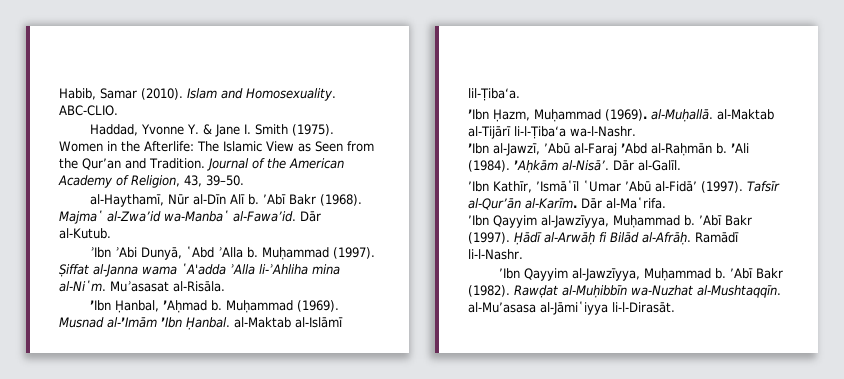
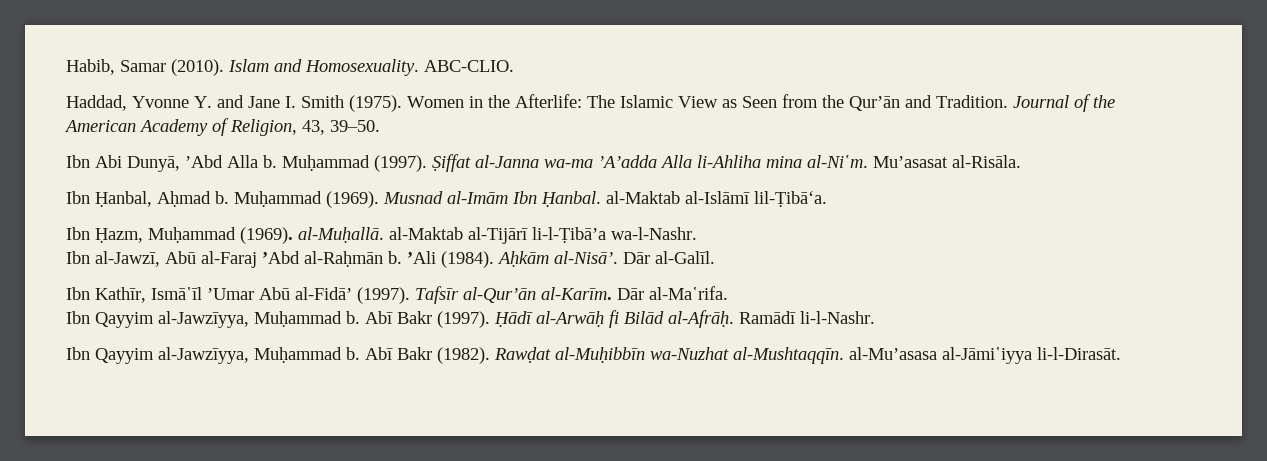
- Haddad, Yvonne Y. & Jane I. Smith (1975).
+ Haddad, Yvonne Y. and Jane I. Smith (1975).
- Women in the Afterlife: The Islamic View as Seen from the Qur’an and Tradition.
+ Women in the Afterlife: The Islamic View as Seen from the Qur’ān and Tradition.
- al-Haythamī, Nūr al-Dīn Alī b. ’Abī Bakr (1968). Majma῾ al-Zwa’id wa-Manba῾ al-Fawa’id. Dār al-Kutub.
- ʾIbn ʾAbi Dunyā, ῾Abd ʾAlla b.
+ Ibn Abi Dunyā, ’Abd Alla b.
- Ṣiffat al-Janna wama ῾A'adda ʾAlla li-ʾAhliha mina al-Ni῾m.
+ Ṣiffat al-Janna wa-ma ’A’adda Alla li-Ahliha mina al-Ni῾m.
- Muʾasasat al-Risāla.
+ Mu’asasat al-Risāla.
- ’Ibn Ḥanbal, ’Aḥmad b.
+ Ibn Ḥanbal, Aḥmad b.
- Musnad al-’Imām ’Ibn Ḥanbal. al-Maktab al-Islāmī lil-Ṭiba‘a.
- ’Ibn Ḥazm, Muḥammad (1969). al-Muḥallā. al-Maktab al-Tijārī li-l-Ṭiba‘a wa-l-Nashr.
+ Musnad al-Imām Ibn Ḥanbal. al-Maktab al-Islāmī lil-Ṭibā‘a.
+ Ibn Ḥazm, Muḥammad (1969). al-Muḥallā. al-Maktab al-Tijārī li-l-Ṭibā’a wa-l-Nashr.
- ’Ibn al-Jawzī, ’Abū al-Faraj ’Abd al-Raḥmān b. ’Ali (1984). ’Aḥkām al-Nisā’.
+ Ibn al-Jawzī, Abū al-Faraj ’Abd al-Raḥmān b. ’Ali (1984). Aḥkām al-Nisā’.
- ʼIbn Kathīr, ʼIsmā῾īl ῾Umar ʼAbū al-Fidāʼ (1997).
+ Ibn Kathīr, Ismā῾īl ’Umar Abū al-Fidāʼ (1997).
- ʼIbn Qayyim al-Jawzīyya, Muḥammad b. ʼAbī Bakr (1997).
+ Ibn Qayyim al-Jawzīyya, Muḥammad b. Abī Bakr (1997).
- ʼIbn Qayyim al-Jawzīyya, Muḥammad b. ʼAbī Bakr (1982).
+ Ibn Qayyim al-Jawzīyya, Muḥammad b. Abī Bakr (1982).

